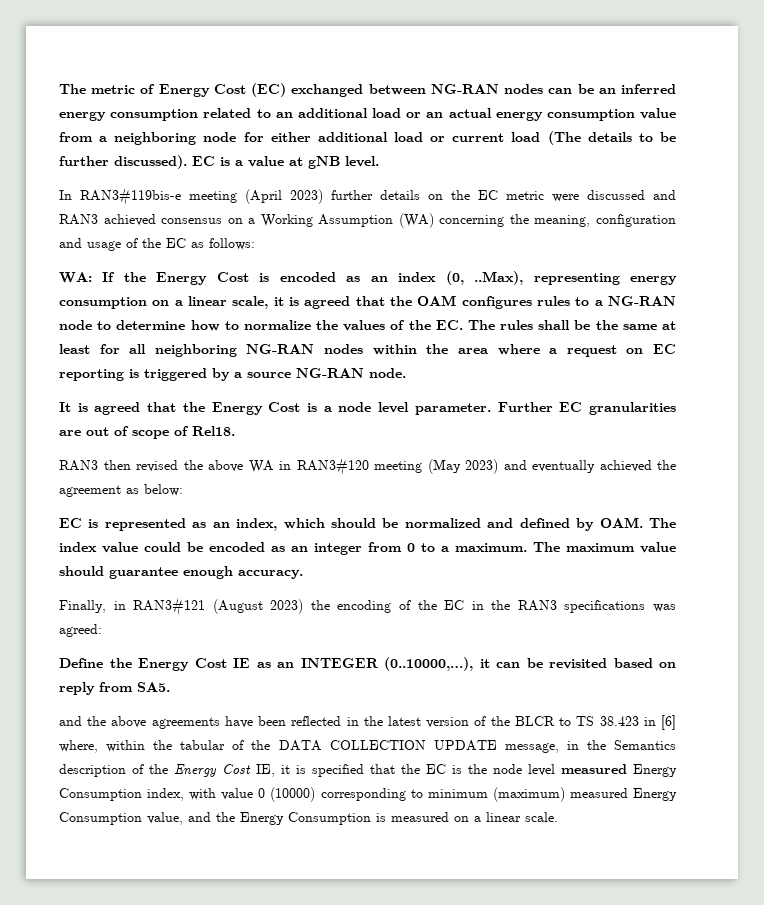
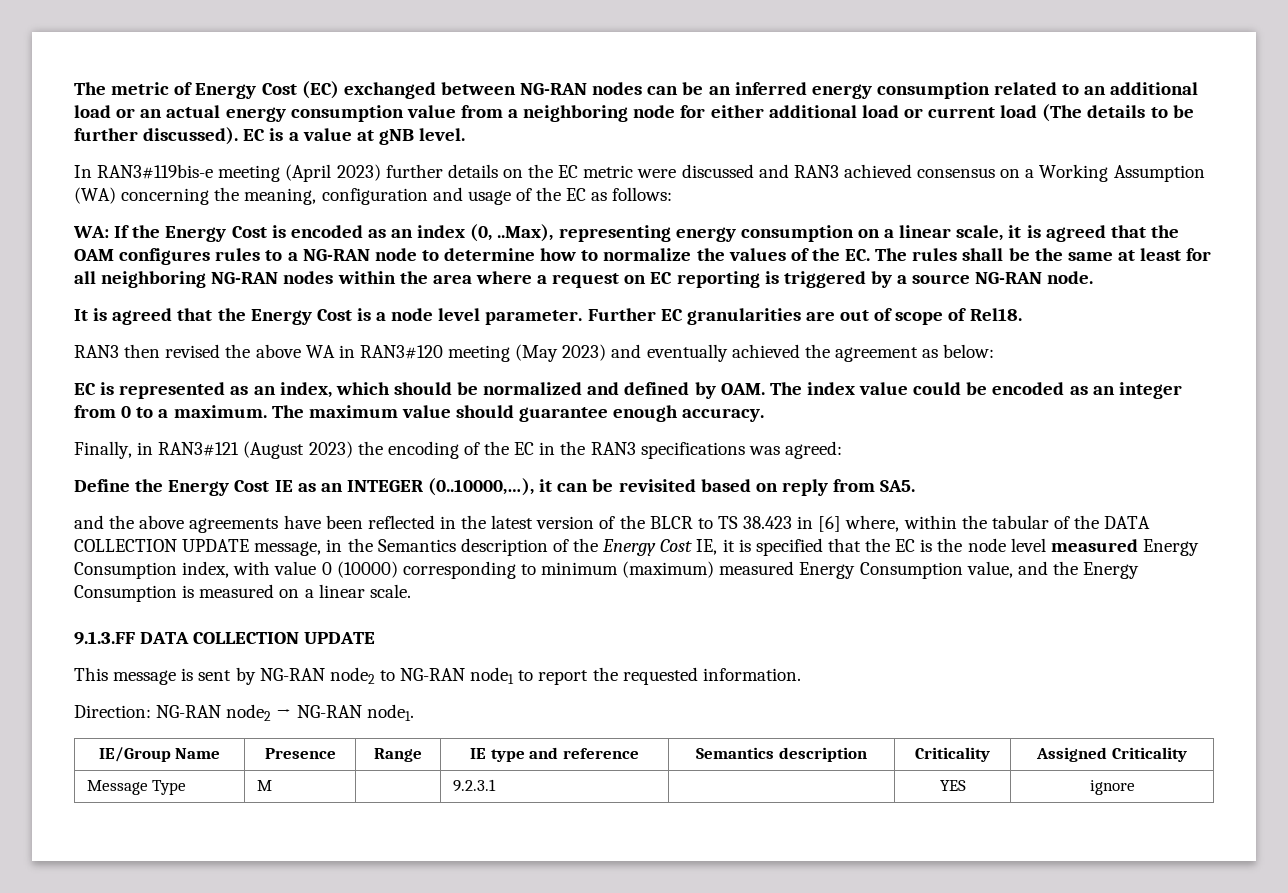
+ 9.1.3.FF DATA COLLECTION UPDATE
+ This message is sent by NG-RAN node2 to NG-RAN node1 to report the requested information.
+ Direction: NG-RAN node2 → NG-RAN node1.
+ IE/Group Name | Presence | Range | IE type and reference | Semantics description | Criticality | Assigned Criticality
+ Message Type | M | | 9.2.3.1 | | YES | ignore

